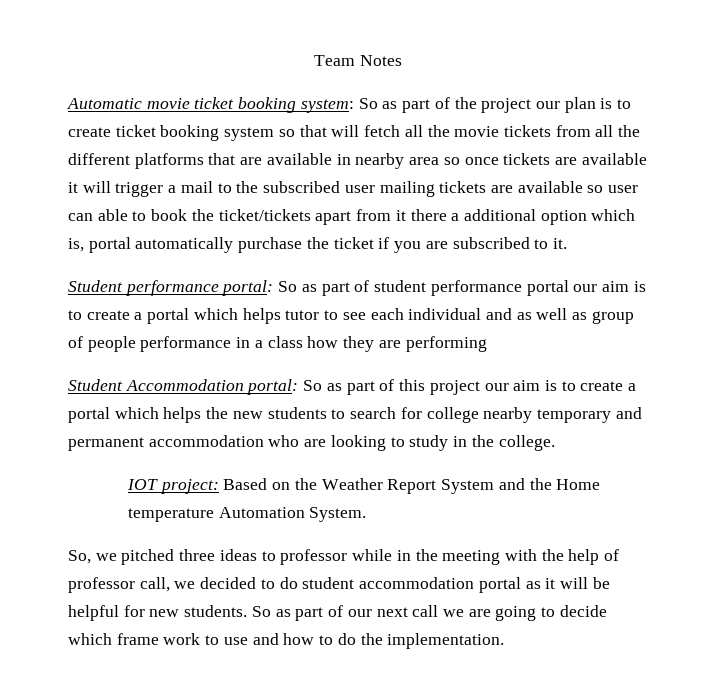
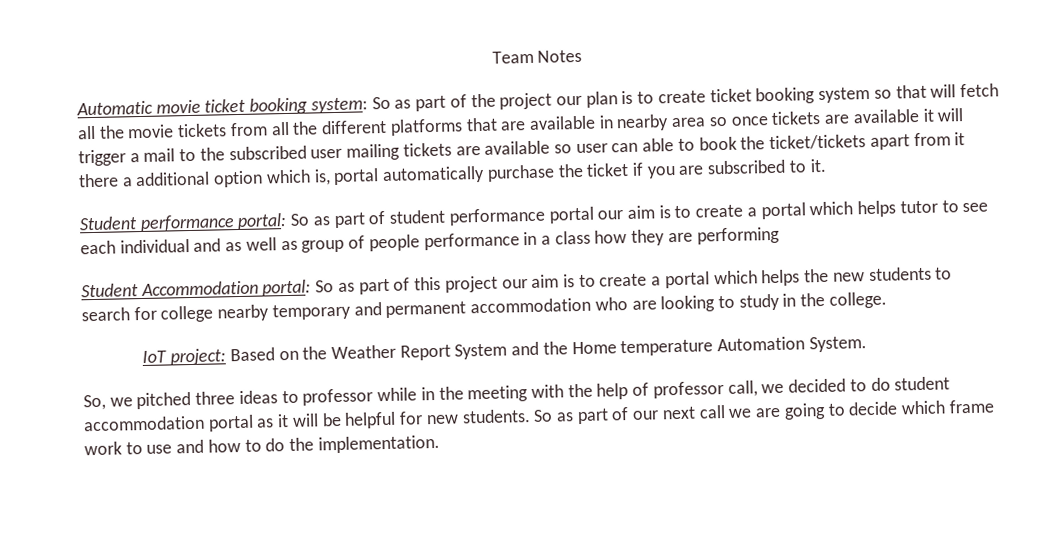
- IOT project: Based on the Weather Report System and the Home temperature Automation System.
+ IoT project: Based on the Weather Report System and the Home temperature Automation System.

